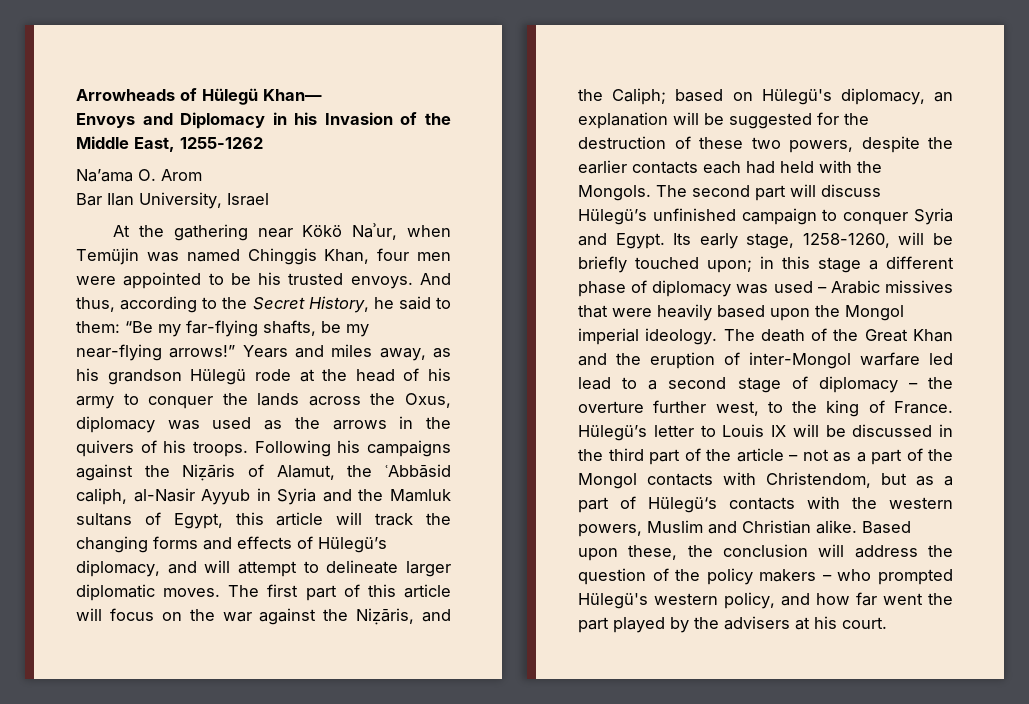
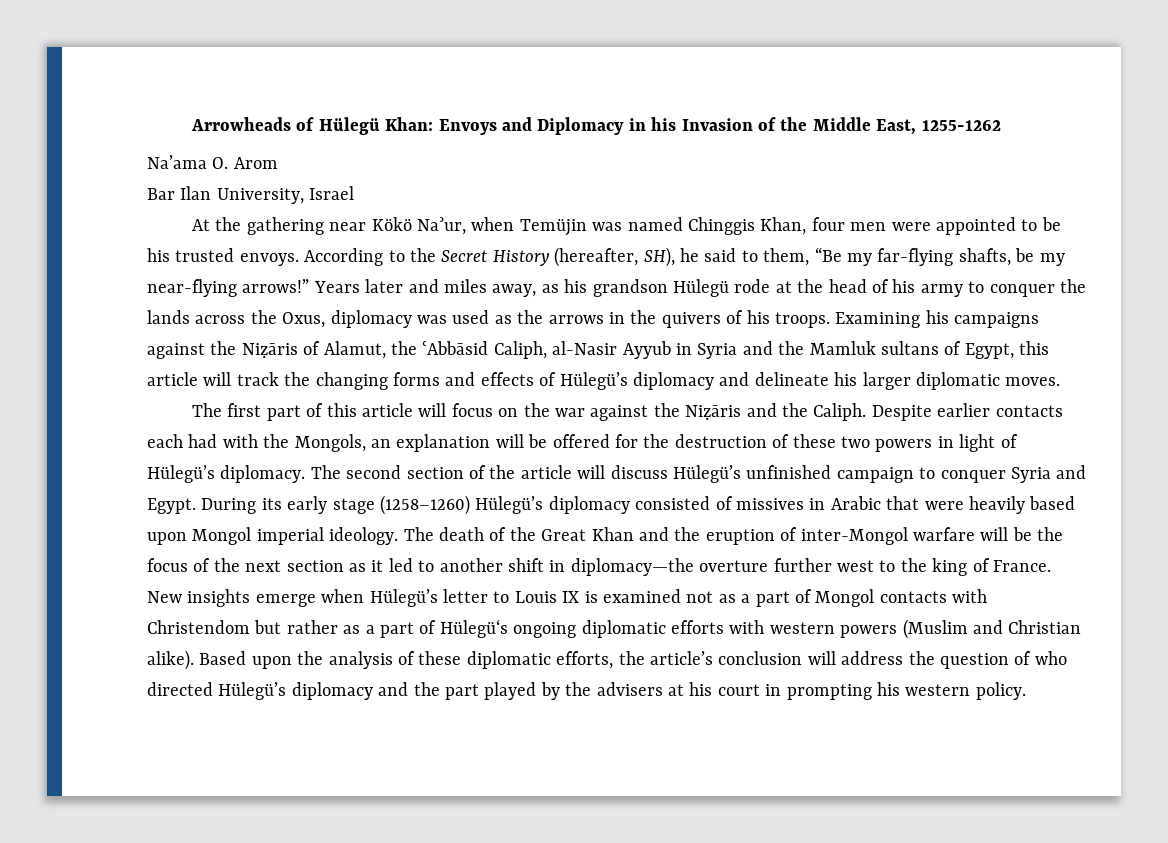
- Arrowheads of Hülegü Khan—
- Envoys and Diplomacy in his Invasion of the Middle East, 1255-1262
+ Arrowheads of Hülegü Khan: Envoys and Diplomacy in his Invasion of the Middle East, 1255-1262
- And thus, according to the Secret History, he said to them: “Be my far-flying shafts, be my near-flying arrows!”
+ According to the Secret History (hereafter, SH), he said to them, “Be my far-flying shafts, be my near-flying arrows!”
- Years and miles away, as his grandson Hülegü rode at the head of his army to conquer the lands across the Oxus, diplomacy was used as the arrows in the quivers of his troops.
+ Years later and miles away, as his grandson Hülegü rode at the head of his army to conquer the lands across the Oxus, diplomacy was used as the arrows in the quivers of his troops.
- Following his campaigns against the Niẓāris of Alamut, the ʿAbbāsid caliph, al-Nasir Ayyub in Syria and the Mamluk sultans of Egypt, this article will track the changing forms and effects of Hülegü’s diplomacy, and will attempt to delineate larger diplomatic moves. The first part of this article will focus on the war against the Niẓāris, and the Caliph; based on Hülegü's diplomacy, an explanation will be suggested for the destruction of these two powers, despite the earlier contacts each had held with the Mongols. The second part will discuss Hülegü’s unfinished campaign to conquer Syria and Egypt.
+ Examining his campaigns against the Niẓāris of Alamut, the ʿAbbāsid Caliph, al-Nasir Ayyub in Syria and the Mamluk sultans of Egypt, this article will track the changing forms and effects of Hülegü’s diplomacy and delineate his larger diplomatic moves.
+ The first part of this article will focus on the war against the Niẓāris and the Caliph. Despite earlier contacts each had with the Mongols, an explanation will be offered for the destruction of these two powers in light of Hülegü’s diplomacy. The second section of the article will discuss Hülegü’s unfinished campaign to conquer Syria and Egypt.
- Its early stage, 1258-1260, will be briefly touched upon; in this stage a different phase of diplomacy was used – Arabic missives that were heavily based upon the Mongol imperial ideology.
+ During its early stage (1258–1260) Hülegü’s diplomacy consisted of missives in Arabic that were heavily based upon Mongol imperial ideology.
- The death of the Great Khan and the eruption of inter-Mongol warfare led lead to a second stage of diplomacy – the overture further west, to the king of France.
+ The death of the Great Khan and the eruption of inter-Mongol warfare will be the focus of the next section as it led to another shift in diplomacy—the overture further west to the king of France.
- Hülegü’s letter to Louis IX will be discussed in the third part of the article – not as a part of the Mongol contacts with Christendom, but as a part of Hülegü‘s contacts with the western powers, Muslim and Christian alike.
+ New insights emerge when Hülegü’s letter to Louis IX is examined not as a part of Mongol contacts with Christendom but rather as a part of Hülegü‘s ongoing diplomatic efforts with western powers (Muslim and Christian alike).
- Based upon these, the conclusion will address the question of the policy makers – who prompted Hülegü's western policy, and how far went the part played by the advisers at his court.
+ Based upon the analysis of these diplomatic efforts, the article’s conclusion will address the question of who directed Hülegü’s diplomacy and the part played by the advisers at his court in prompting his western policy.

